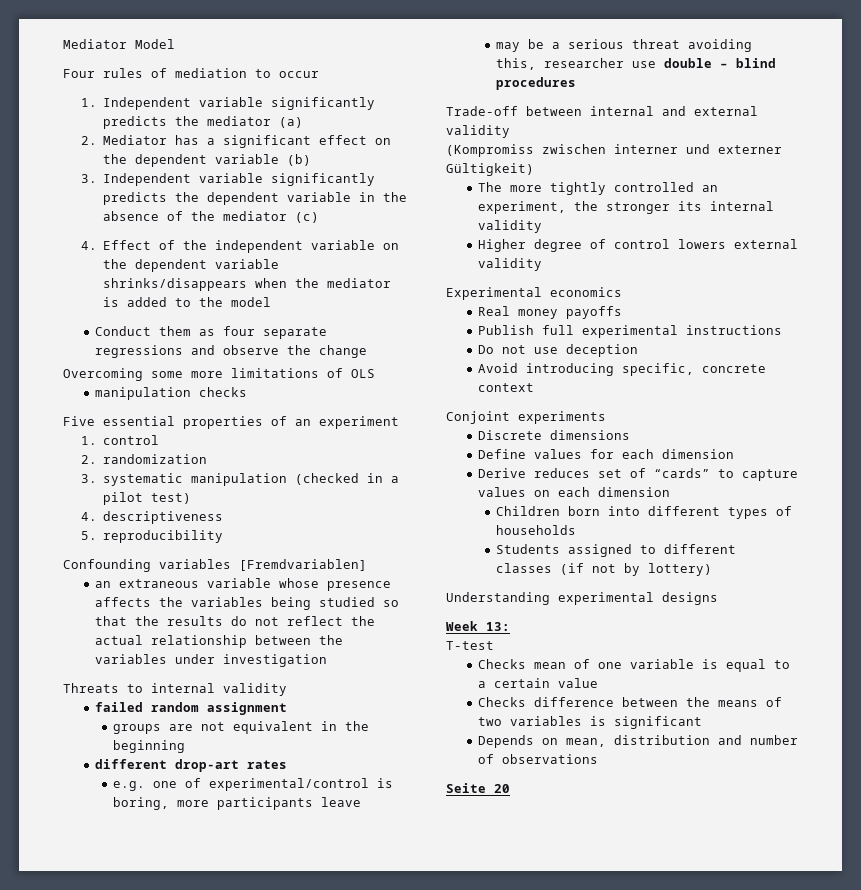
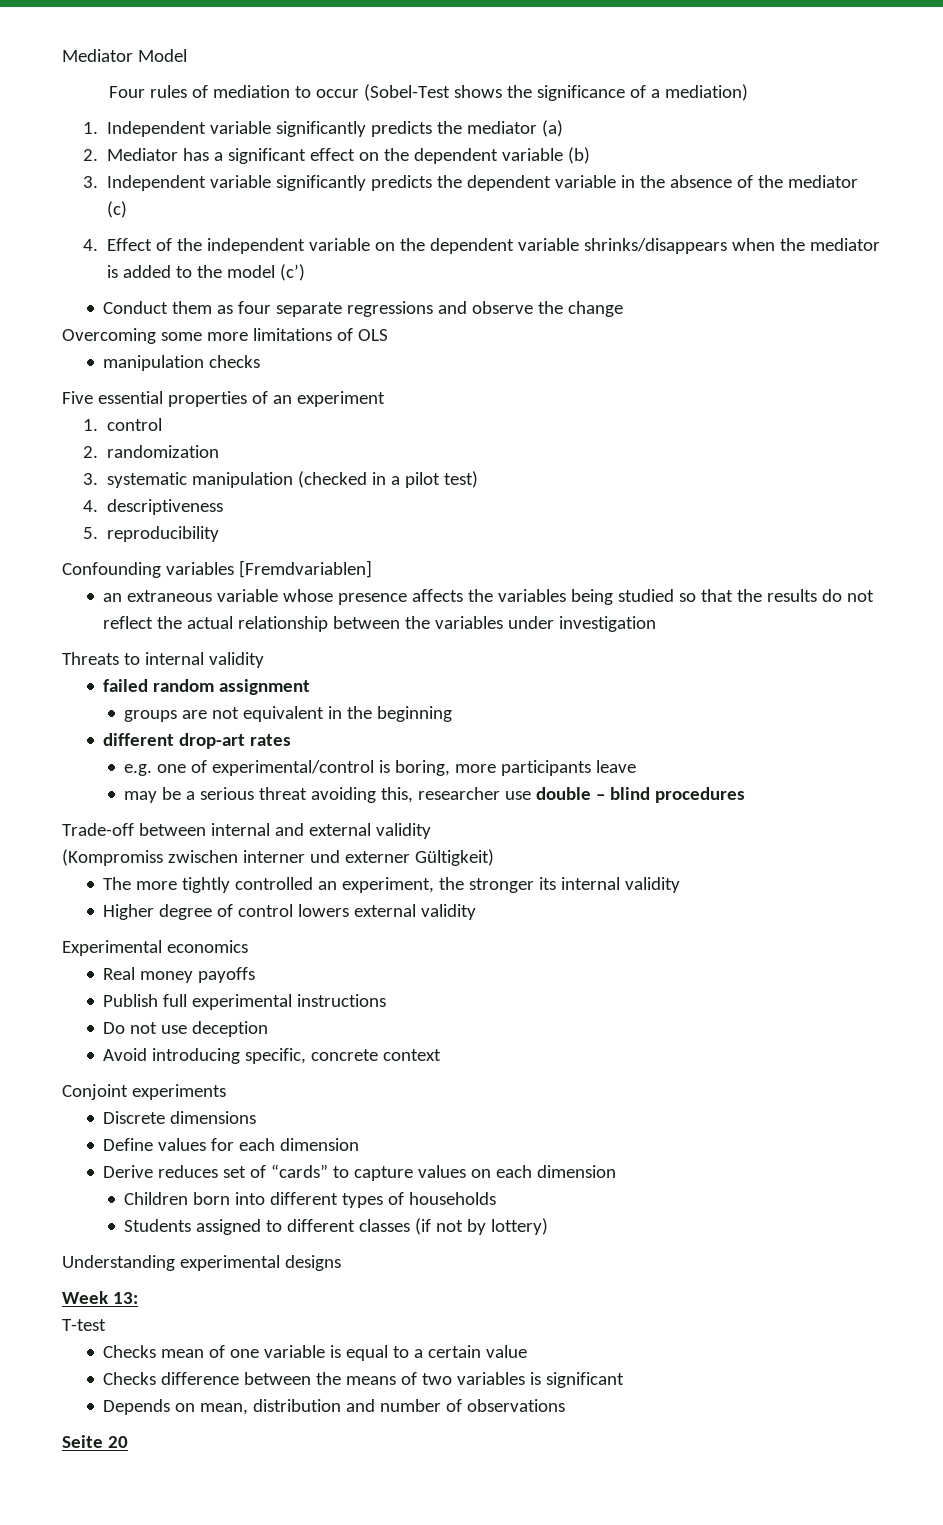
- Four rules of mediation to occur
+ Four rules of mediation to occur (Sobel-Test shows the significance of a mediation)
- 4. Effect of the independent variable on the dependent variable shrinks/disappears when the mediator is added to the model
+ 4. Effect of the independent variable on the dependent variable shrinks/disappears when the mediator is added to the model (c’)

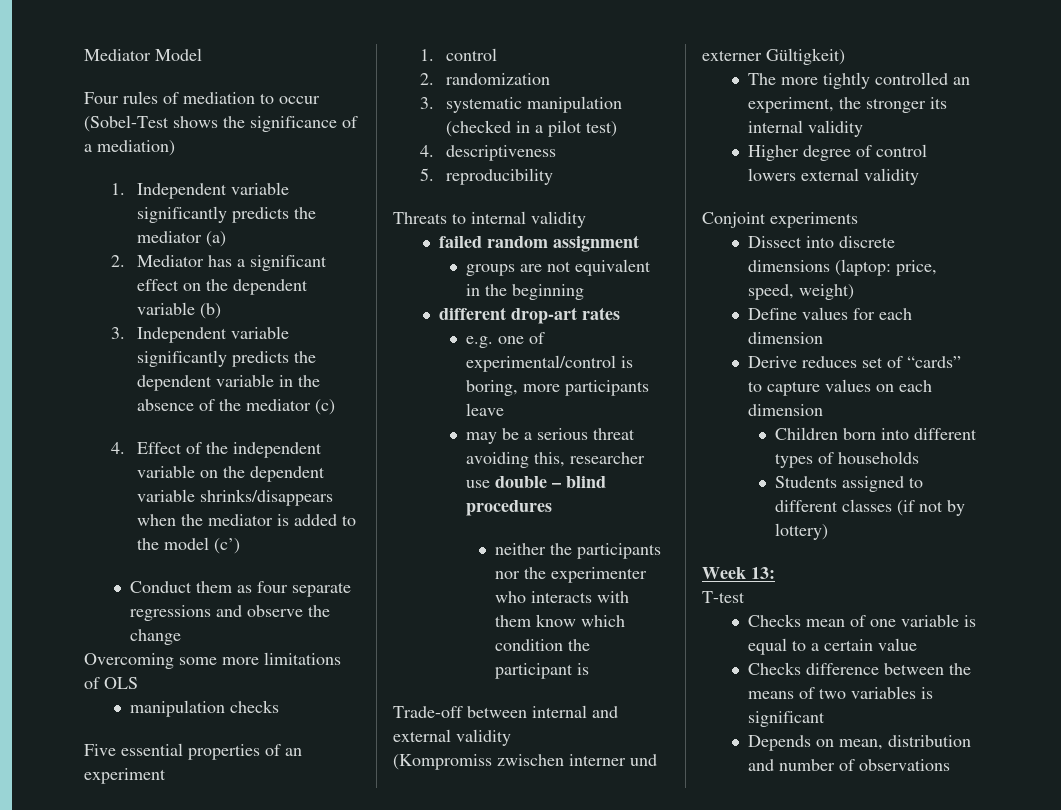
- Confounding variables [Fremdvariablen]
- an extraneous variable whose presence affects the variables being studied so that the results do not reflect the actual relationship between the variables under investigation
+ neither the participants nor the experimenter who interacts with them know which condition the participant is
- Experimental economics
- Real money payoffs
- Publish full experimental instructions
- Do not use deception
- Avoid introducing specific, concrete context
  Conjoint experiments
- Discrete dimensions
+ Dissect into discrete dimensions (laptop: price, speed, weight)
- Understanding experimental designs
- Seite 20

